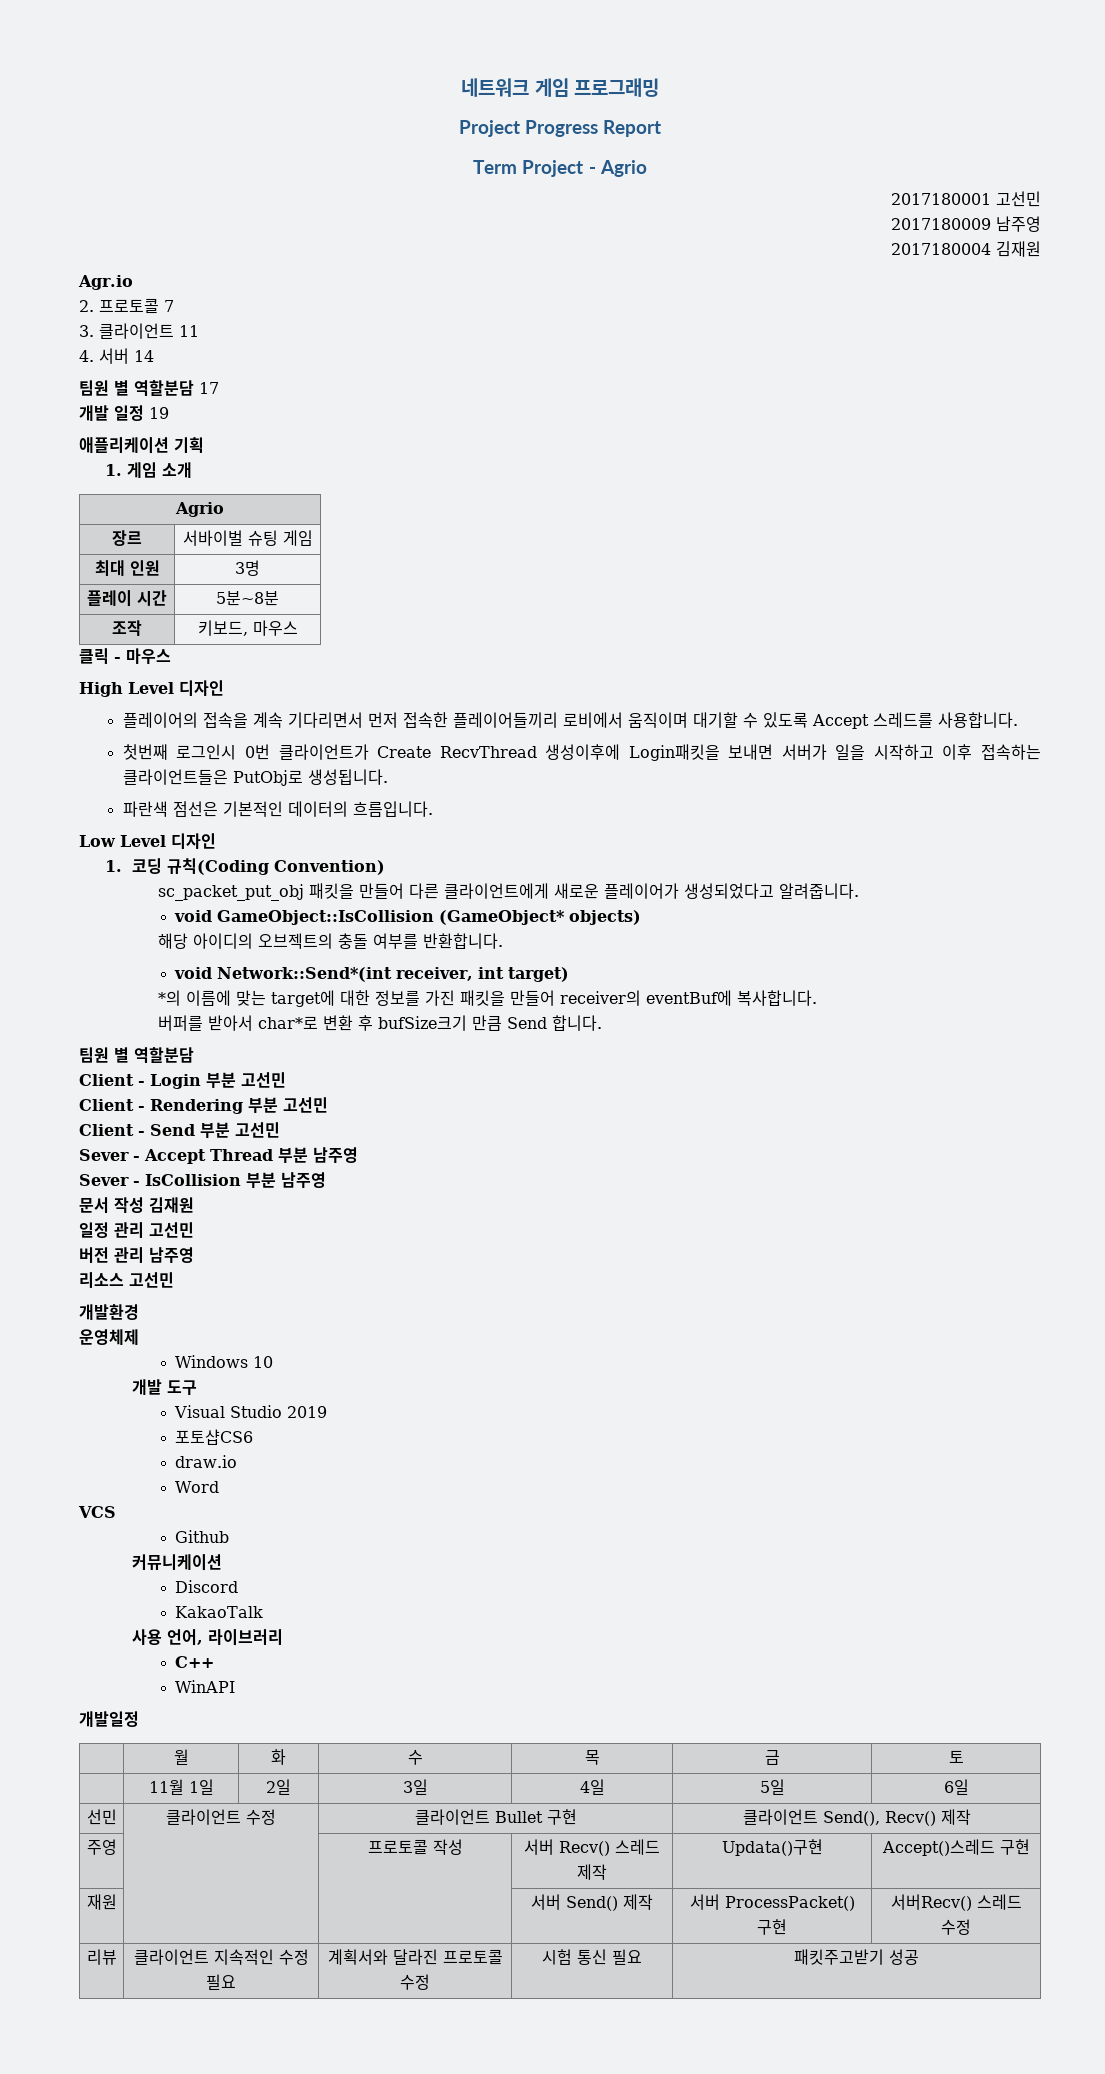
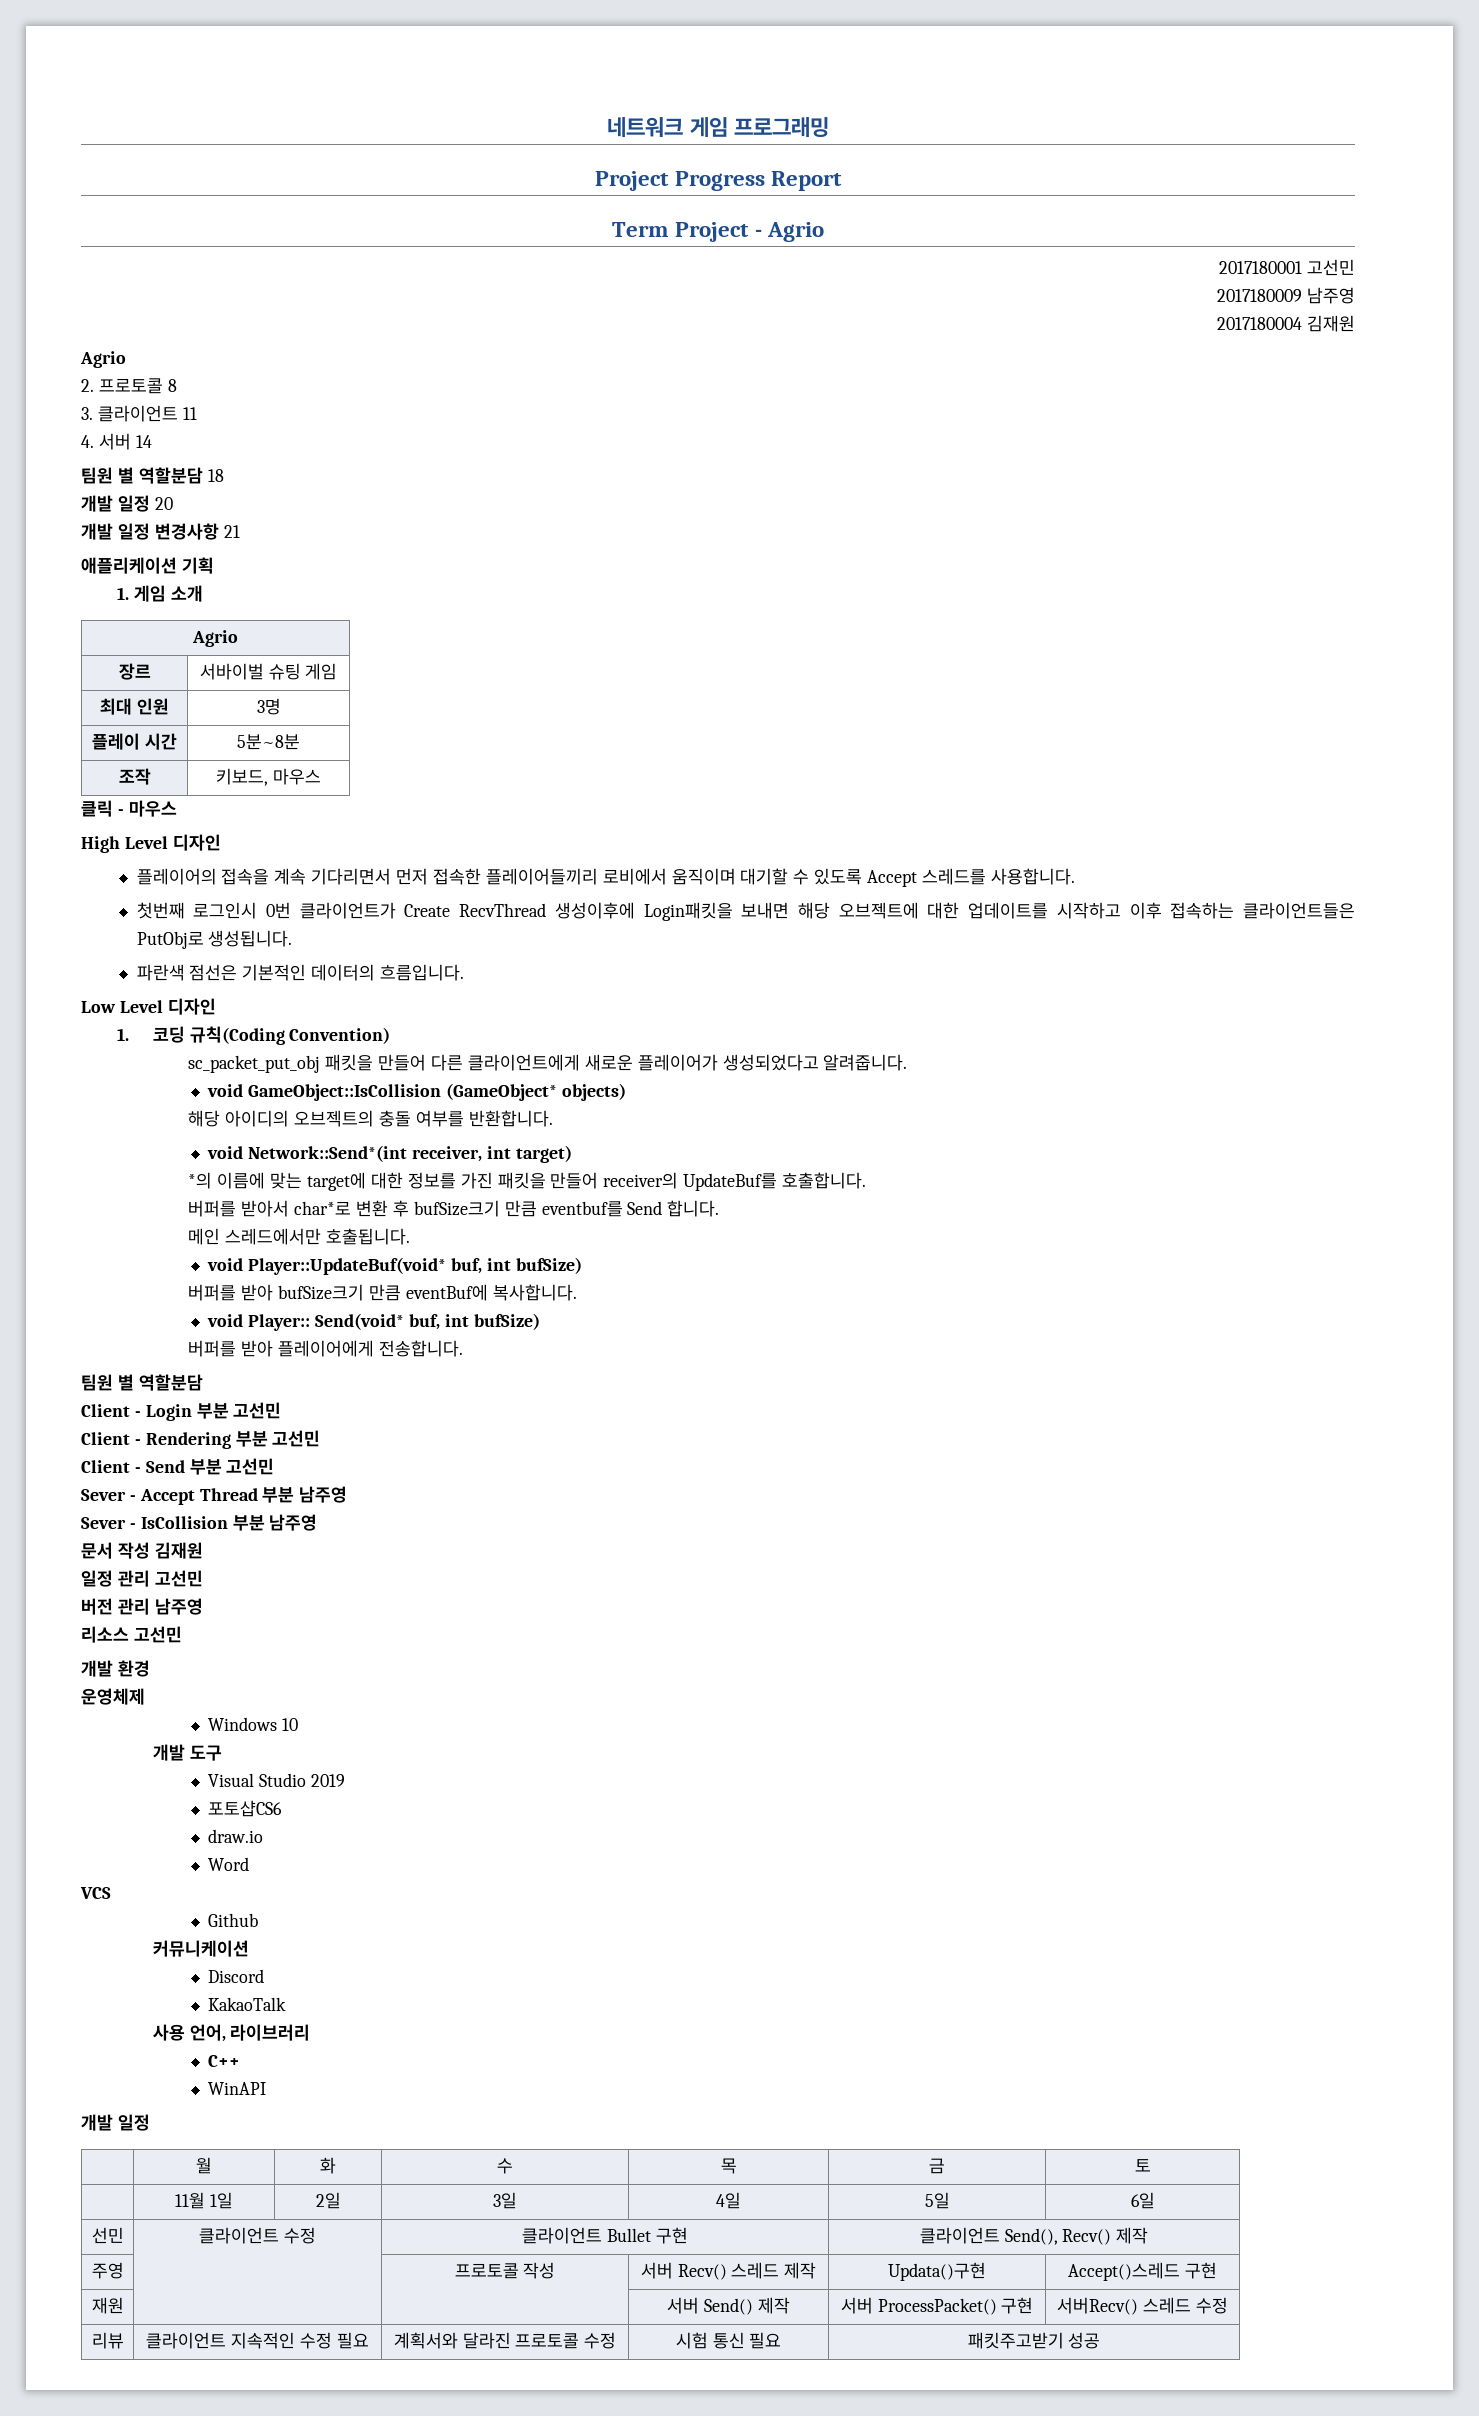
  2017180004 김재원
- Agr.io
+ Agrio
- 2. 프로토콜 7
+ 2. 프로토콜 8
- 팀원 별 역할분담 17
- 개발 일정 19
+ 팀원 별 역할분담 18
+ 개발 일정 20
+ 개발 일정 변경사항 21
- 첫번째 로그인시 0번 클라이언트가 Create RecvThread 생성이후에 Login패킷을 보내면 서버가 일을 시작하고 이후 접속하는 클라이언트들은 PutObj로 생성됩니다.
+ 첫번째 로그인시 0번 클라이언트가 Create RecvThread 생성이후에 Login패킷을 보내면 해당 오브젝트에 대한 업데이트를 시작하고 이후 접속하는 클라이언트들은 PutObj로 생성됩니다.
- *의 이름에 맞는 target에 대한 정보를 가진 패킷을 만들어 receiver의 eventBuf에 복사합니다.
+ *의 이름에 맞는 target에 대한 정보를 가진 패킷을 만들어 receiver의 UpdateBuf를 호출합니다.
- 버퍼를 받아서 char*로 변환 후 bufSize크기 만큼 Send 합니다.
+ 버퍼를 받아서 char*로 변환 후 bufSize크기 만큼 eventbuf를 Send 합니다.
+ 메인 스레드에서만 호출됩니다.
+ void Player::UpdateBuf(void* buf, int bufSize)
+ 버퍼를 받아 bufSize크기 만큼 eventBuf에 복사합니다.
+ void Player:: Send(void* buf, int bufSize)
+ 버퍼를 받아 플레이어에게 전송합니다.
- 개발환경
+ 개발 환경
  WinAPI
- 개발일정
+ 개발 일정

